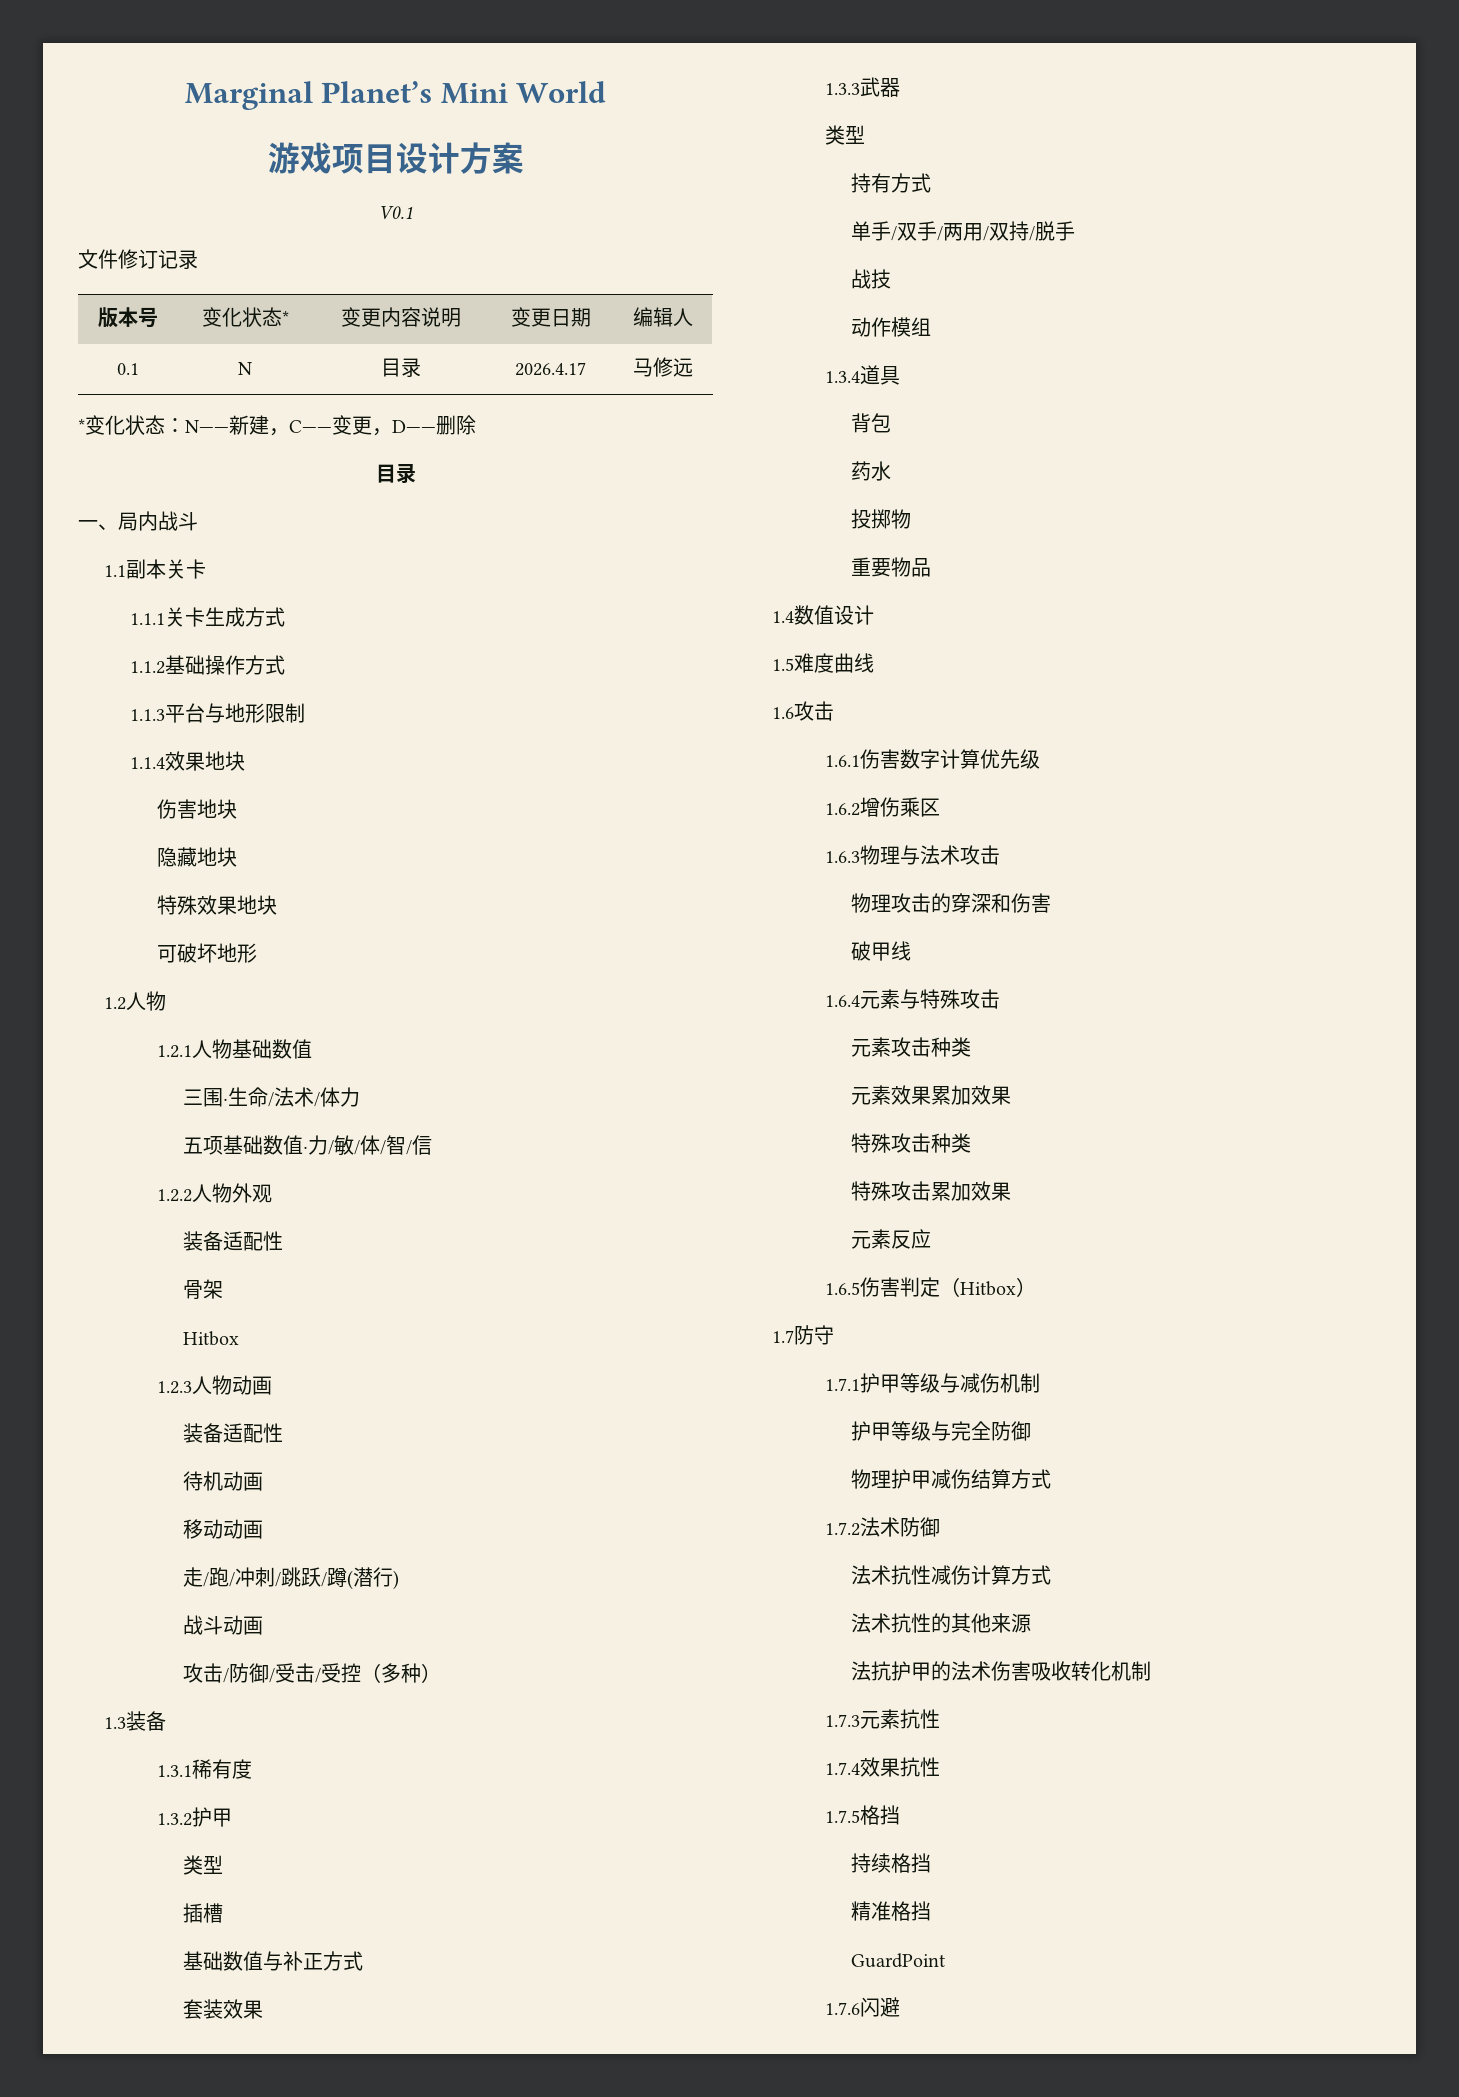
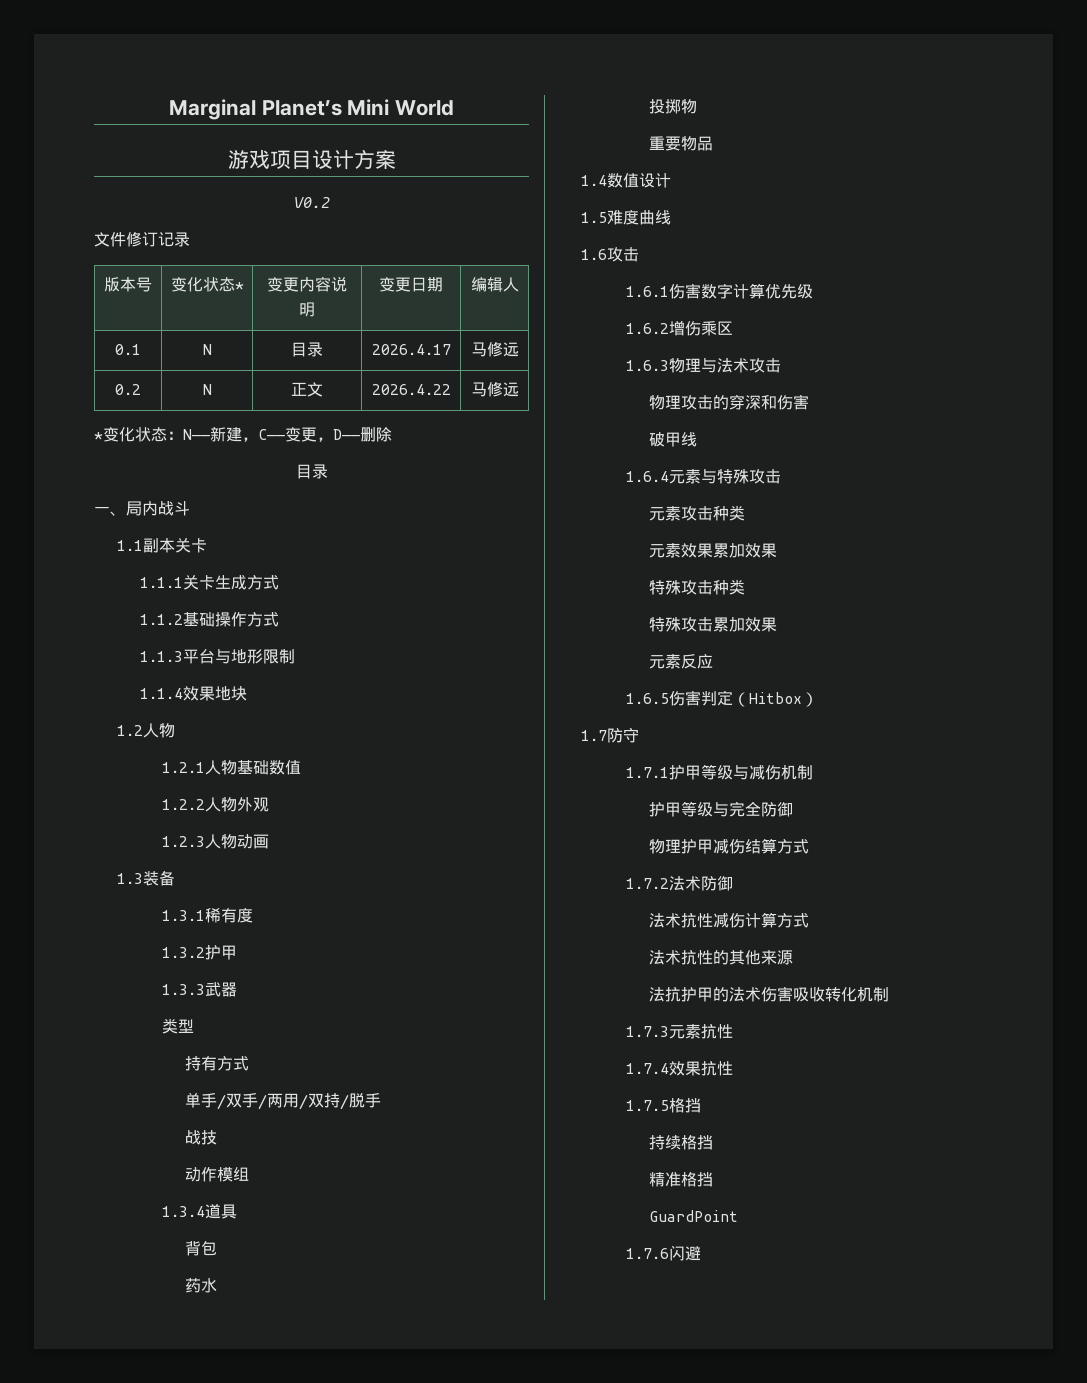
- V0.1
+ V0.2
+ 0.2 | N | 正文 | 2026.4.22 | 马修远
- 伤害地块
- 隐藏地块
- 特殊效果地块
- 可破坏地形
- 三围·生命/法术/体力
- 五项基础数值·力/敏/体/智/信
  1.2.2人物外观
- 装备适配性
- 骨架
- Hitbox
  1.2.3人物动画
- 装备适配性
- 待机动画
- 移动动画
- 走/跑/冲刺/跳跃/蹲(潜行)
- 战斗动画
- 攻击/防御/受击/受控（多种）
  1.3.2护甲
- 类型
- 插槽
- 基础数值与补正方式
- 套装效果

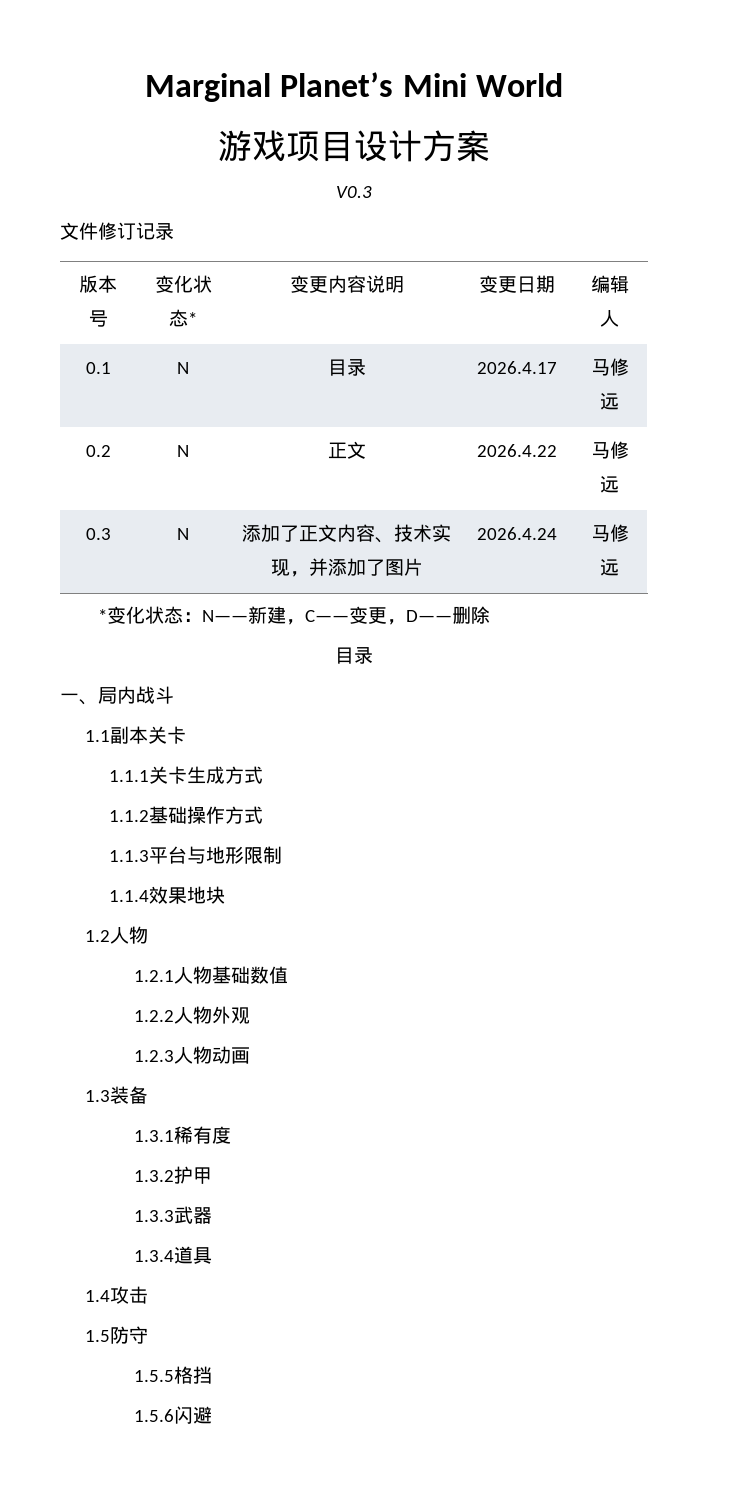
- V0.2
+ V0.3
+ 0.3 | N | 添加了正文内容、技术实现，并添加了图片 | 2026.4.24 | 马修远
- 类型
- 持有方式
- 单手/双手/两用/双持/脱手
- 战技
- 动作模组
  1.3.4道具
- 背包
- 药水
- 投掷物
- 重要物品
- 1.4数值设计
- 1.5难度曲线
- 1.6攻击
- 1.6.1伤害数字计算优先级
- 1.6.2增伤乘区
- 1.6.3物理与法术攻击
- 物理攻击的穿深和伤害
- 破甲线
- 1.6.4元素与特殊攻击
- 元素攻击种类
- 元素效果累加效果
- 特殊攻击种类
- 特殊攻击累加效果
- 元素反应
- 1.6.5伤害判定（Hitbox）
- 1.7防守
- 1.7.1护甲等级与减伤机制
- 护甲等级与完全防御
- 物理护甲减伤结算方式
- 1.7.2法术防御
- 法术抗性减伤计算方式
- 法术抗性的其他来源
- 法抗护甲的法术伤害吸收转化机制
- 1.7.3元素抗性
- 1.7.4效果抗性
- 1.7.5格挡
- 持续格挡
- 精准格挡
- GuardPoint
- 1.7.6闪避
+ 1.4攻击
+ 1.5防守
+ 1.5.5格挡
+ 1.5.6闪避

